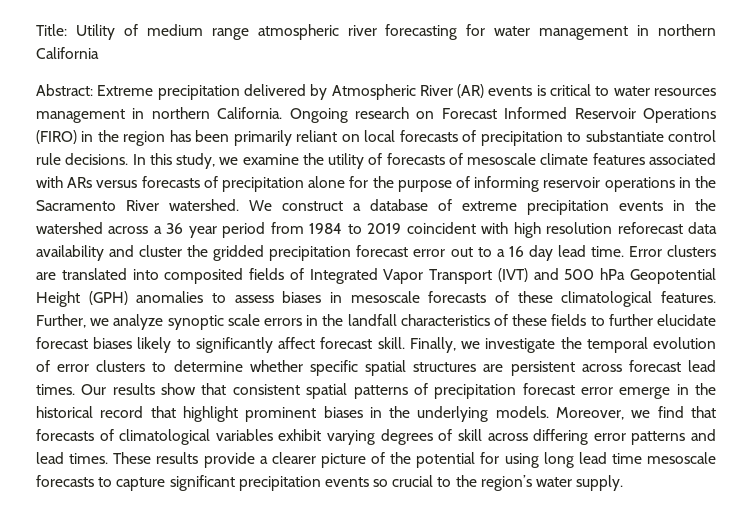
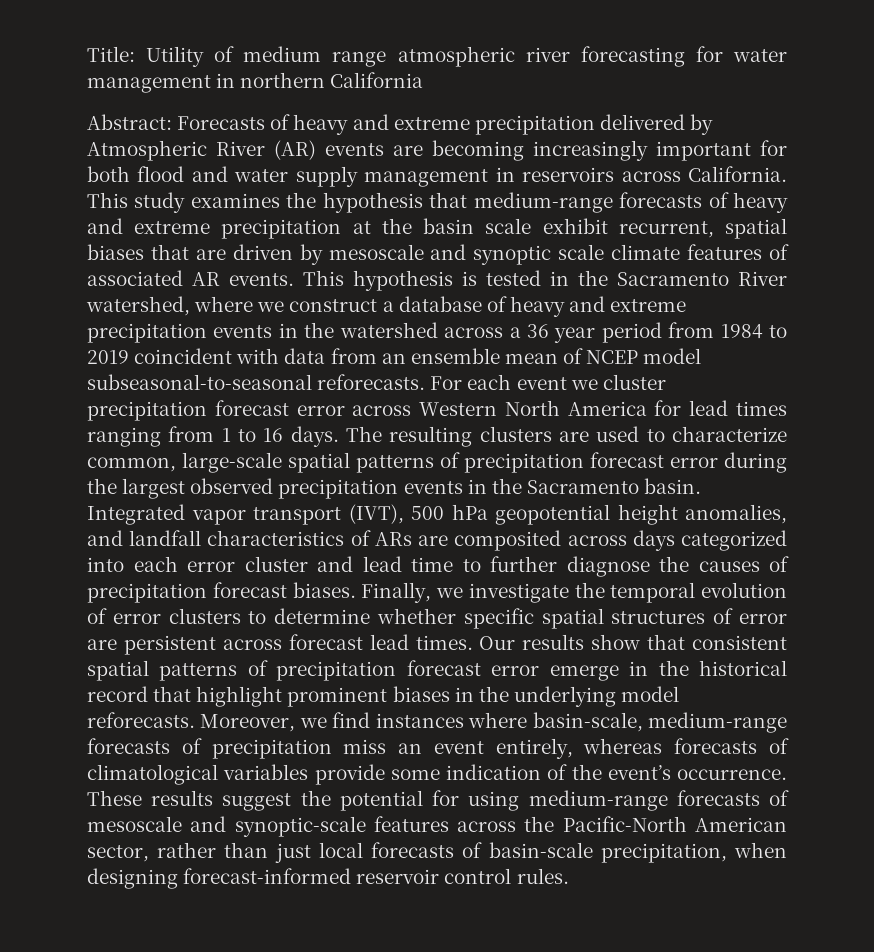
- Abstract: Extreme precipitation delivered by Atmospheric River (AR) events is critical to water resources management in northern California. Ongoing research on Forecast Informed Reservoir Operations (FIRO) in the region has been primarily reliant on local forecasts of precipitation to substantiate control rule decisions. In this study, we examine the utility of forecasts of mesoscale climate features associated with ARs versus forecasts of precipitation alone for the purpose of informing reservoir operations in the Sacramento River watershed. We construct a database of extreme precipitation events in the watershed across a 36 year period from 1984 to 2019 coincident with high resolution reforecast data availability and cluster the gridded precipitation forecast error out to a 16 day lead time. Error clusters are translated into composited fields of Integrated Vapor Transport (IVT) and 500 hPa Geopotential Height (GPH) anomalies to assess biases in mesoscale forecasts of these climatological features. Further, we analyze synoptic scale errors in the landfall characteristics of these fields to further elucidate forecast biases likely to significantly affect forecast skill.
+ Abstract: Forecasts of heavy and extreme precipitation delivered by Atmospheric River (AR) events are becoming increasingly important for both flood and water supply management in reservoirs across California. This study examines the hypothesis that medium-range forecasts of heavy and extreme precipitation at the basin scale exhibit recurrent, spatial biases that are driven by mesoscale and synoptic scale climate features of associated AR events. This hypothesis is tested in the Sacramento River watershed, where we construct a database of heavy and extreme precipitation events in the watershed across a 36 year period from 1984 to 2019 coincident with data from an ensemble mean of NCEP model subseasonal-to-seasonal reforecasts. For each event we cluster precipitation forecast error across Western North America for lead times ranging from 1 to 16 days. The resulting clusters are used to characterize common, large-scale spatial patterns of precipitation forecast error during the largest observed precipitation events in the Sacramento basin. Integrated vapor transport (IVT), 500 hPa geopotential height anomalies, and landfall characteristics of ARs are composited across days categorized into each error cluster and lead time to further diagnose the causes of precipitation forecast biases.
- Finally, we investigate the temporal evolution of error clusters to determine whether specific spatial structures are persistent across forecast lead times.
+ Finally, we investigate the temporal evolution of error clusters to determine whether specific spatial structures of error are persistent across forecast lead times.
- Our results show that consistent spatial patterns of precipitation forecast error emerge in the historical record that highlight prominent biases in the underlying models.
+ Our results show that consistent spatial patterns of precipitation forecast error emerge in the historical record that highlight prominent biases in the underlying model reforecasts.
- Moreover, we find that forecasts of climatological variables exhibit varying degrees of skill across differing error patterns and lead times. These results provide a clearer picture of the potential for using long lead time mesoscale forecasts to capture significant precipitation events so crucial to the region’s water supply.
+ Moreover, we find instances where basin-scale, medium-range forecasts of precipitation miss an event entirely, whereas forecasts of climatological variables provide some indication of the event’s occurrence. These results suggest the potential for using medium-range forecasts of mesoscale and synoptic-scale features across the Pacific-North American sector, rather than just local forecasts of basin-scale precipitation, when designing forecast-informed reservoir control rules.

